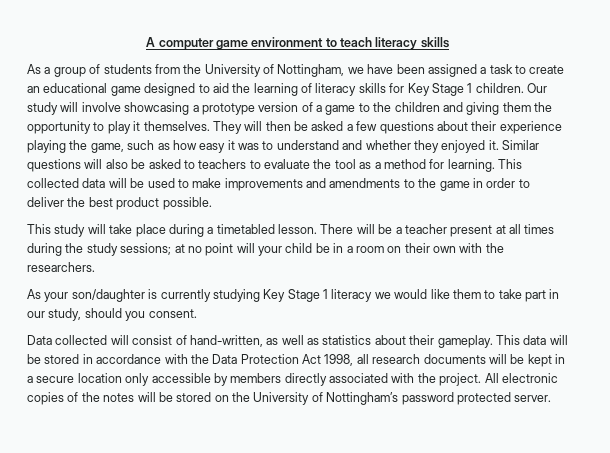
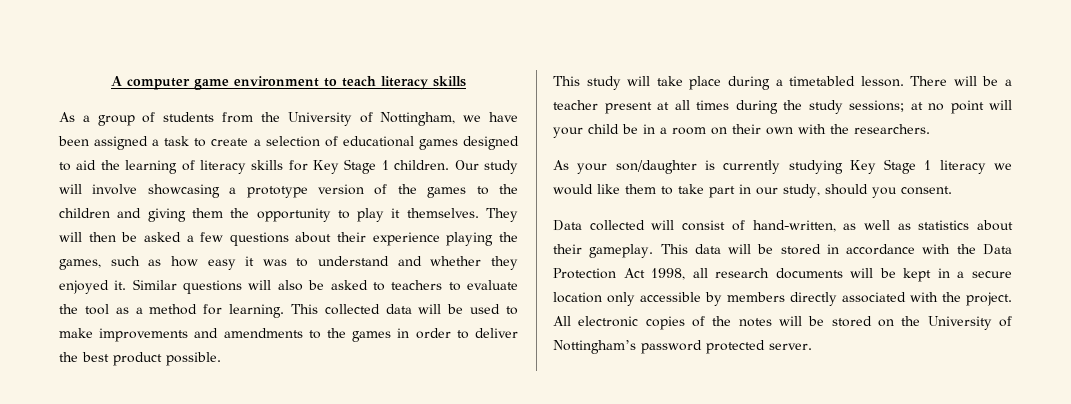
- As a group of students from the University of Nottingham, we have been assigned a task to create an educational game designed to aid the learning of literacy skills for Key Stage 1 children.
+ As a group of students from the University of Nottingham, we have been assigned a task to create a selection of educational games designed to aid the learning of literacy skills for Key Stage 1 children.
- Our study will involve showcasing a prototype version of a game to the children and giving them the opportunity to play it themselves.
+ Our study will involve showcasing a prototype version of the games to the children and giving them the opportunity to play it themselves.
- They will then be asked a few questions about their experience playing the game, such as how easy it was to understand and whether they enjoyed it.
+ They will then be asked a few questions about their experience playing the games, such as how easy it was to understand and whether they enjoyed it.
- This collected data will be used to make improvements and amendments to the game in order to deliver the best product possible.
+ This collected data will be used to make improvements and amendments to the games in order to deliver the best product possible.

